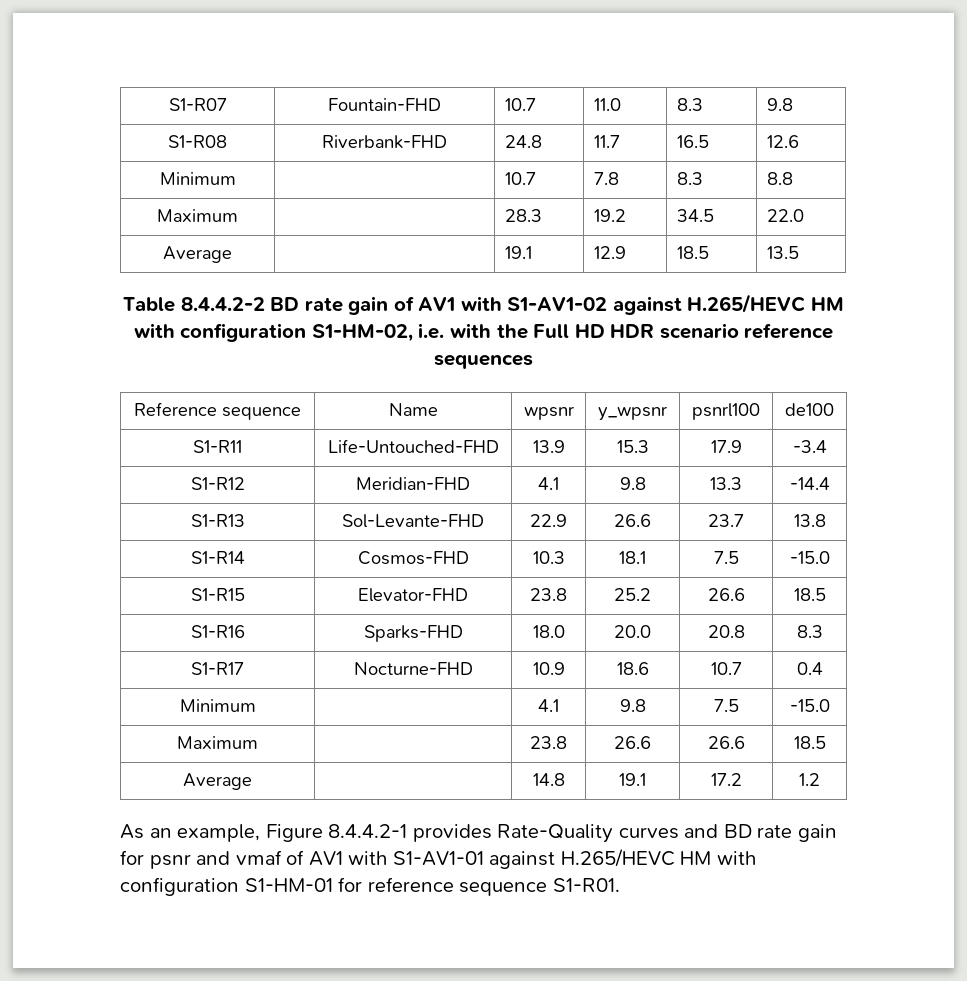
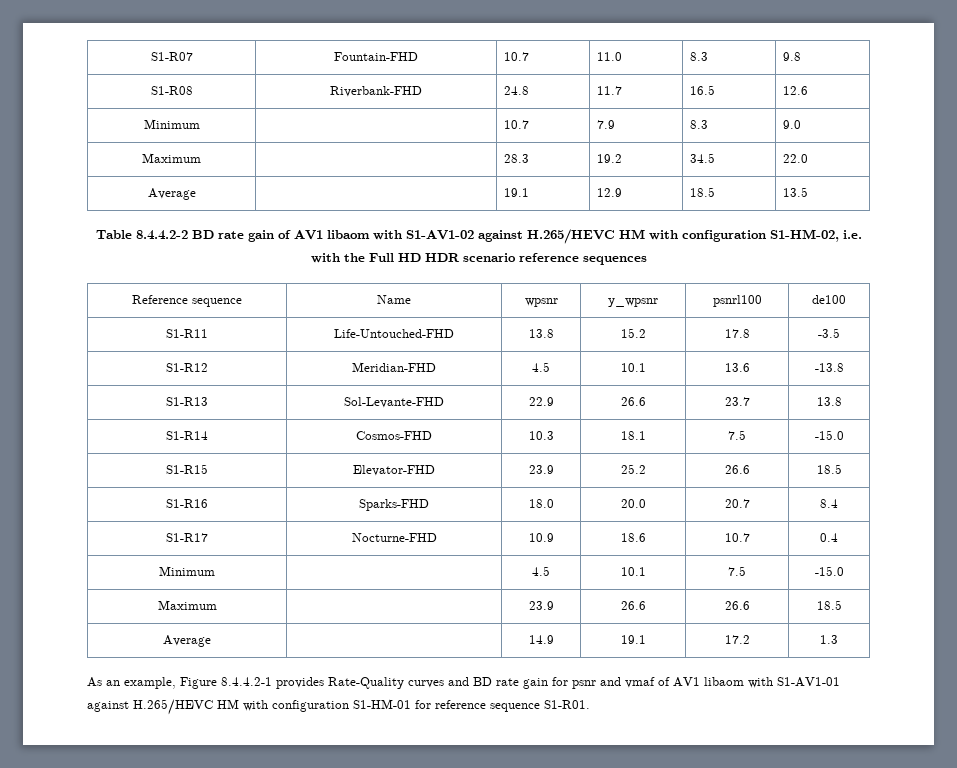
- Minimum | | 10.7 | 7.8 | 8.3 | 8.8
+ Minimum | | 10.7 | 7.9 | 8.3 | 9.0
- Table 8.4.4.2-2 BD rate gain of AV1 with S1-AV1-02 against H.265/HEVC HM with configuration S1-HM-02, i.e. with the Full HD HDR scenario reference sequences
+ Table 8.4.4.2-2 BD rate gain of AV1 libaom with S1-AV1-02 against H.265/HEVC HM with configuration S1-HM-02, i.e. with the Full HD HDR scenario reference sequences
- S1-R11 | Life-Untouched-FHD | 13.9 | 15.3 | 17.9 | -3.4
- S1-R12 | Meridian-FHD | 4.1 | 9.8 | 13.3 | -14.4
+ S1-R11 | Life-Untouched-FHD | 13.8 | 15.2 | 17.8 | -3.5
+ S1-R12 | Meridian-FHD | 4.5 | 10.1 | 13.6 | -13.8
- S1-R15 | Elevator-FHD | 23.8 | 25.2 | 26.6 | 18.5
+ S1-R15 | Elevator-FHD | 23.9 | 25.2 | 26.6 | 18.5
- S1-R16 | Sparks-FHD | 18.0 | 20.0 | 20.8 | 8.3
+ S1-R16 | Sparks-FHD | 18.0 | 20.0 | 20.7 | 8.4
- Minimum | | 4.1 | 9.8 | 7.5 | -15.0
+ Minimum | | 4.5 | 10.1 | 7.5 | -15.0
- Maximum | | 23.8 | 26.6 | 26.6 | 18.5
+ Maximum | | 23.9 | 26.6 | 26.6 | 18.5
- Average | | 14.8 | 19.1 | 17.2 | 1.2
+ Average | | 14.9 | 19.1 | 17.2 | 1.3
- As an example, Figure 8.4.4.2-1 provides Rate-Quality curves and BD rate gain for psnr and vmaf of AV1 with S1-AV1-01 against H.265/HEVC HM with configuration S1-HM-01 for reference sequence S1-R01.
+ As an example, Figure 8.4.4.2-1 provides Rate-Quality curves and BD rate gain for psnr and vmaf of AV1 libaom with S1-AV1-01 against H.265/HEVC HM with configuration S1-HM-01 for reference sequence S1-R01.

